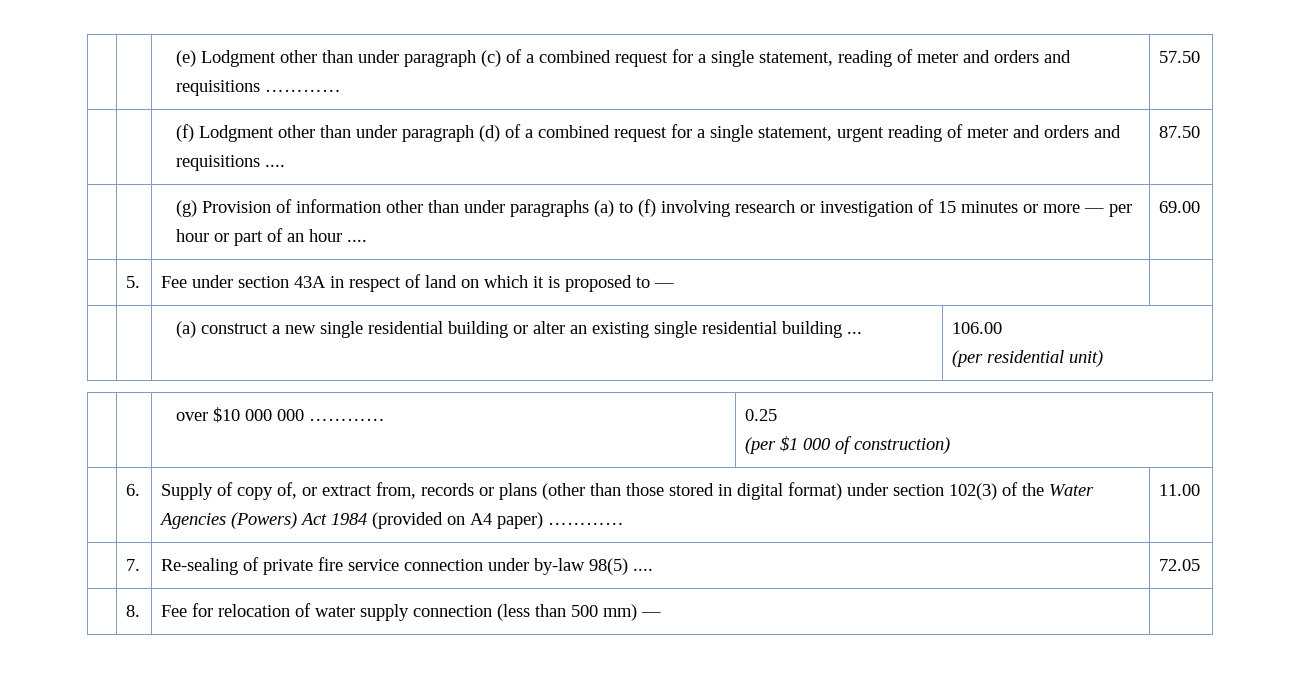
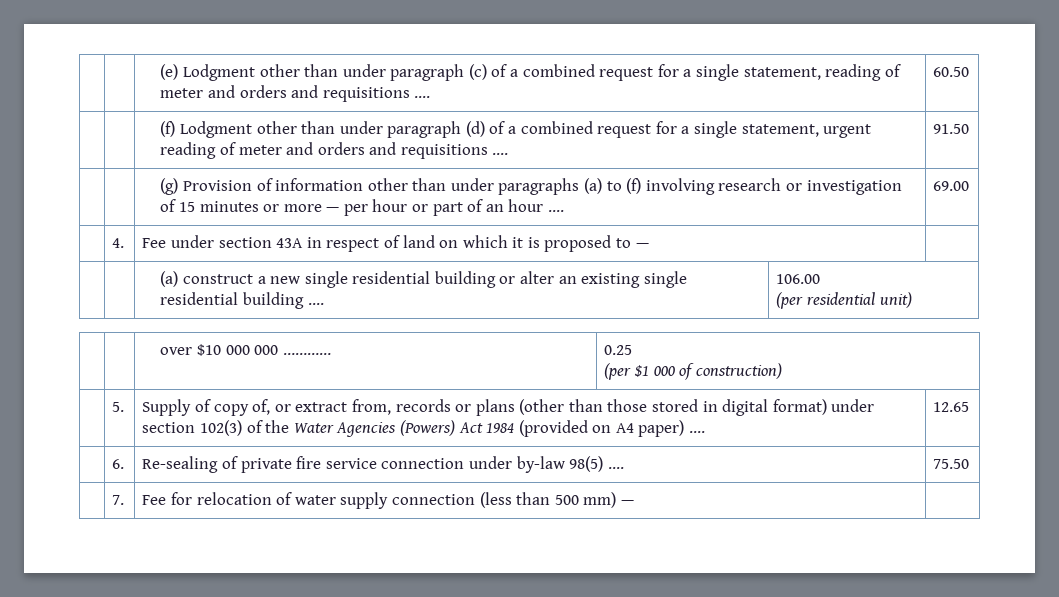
- | | (e) Lodgment other than under paragraph (c) of a combined request for a single statement, reading of meter and orders and requisitions ………… | 57.50
+ | | (e) Lodgment other than under paragraph (c) of a combined request for a single statement, reading of meter and orders and requisitions .... | 60.50
- | | (f) Lodgment other than under paragraph (d) of a combined request for a single statement, urgent reading of meter and orders and requisitions .... | 87.50
+ | | (f) Lodgment other than under paragraph (d) of a combined request for a single statement, urgent reading of meter and orders and requisitions .... | 91.50
- | 5. | Fee under section 43A in respect of land on which it is proposed to — |
+ | 4. | Fee under section 43A in respect of land on which it is proposed to — |
- | | (a) construct a new single residential building or alter an existing single residential building ... | 106.00
+ | | (a) construct a new single residential building or alter an existing single residential building .... | 106.00
- | 6. | Supply of copy of, or extract from, records or plans (other than those stored in digital format) under section 102(3) of the Water Agencies (Powers) Act 1984 (provided on A4 paper) ………… | 11.00
- | 7. | Re-sealing of private fire service connection under by-law 98(5) .... | 72.05
- | 8. | Fee for relocation of water supply connection (less than 500 mm) — |
+ | 5. | Supply of copy of, or extract from, records or plans (other than those stored in digital format) under section 102(3) of the Water Agencies (Powers) Act 1984 (provided on A4 paper) .... | 12.65
+ | 6. | Re-sealing of private fire service connection under by-law 98(5) .... | 75.50
+ | 7. | Fee for relocation of water supply connection (less than 500 mm) — |

